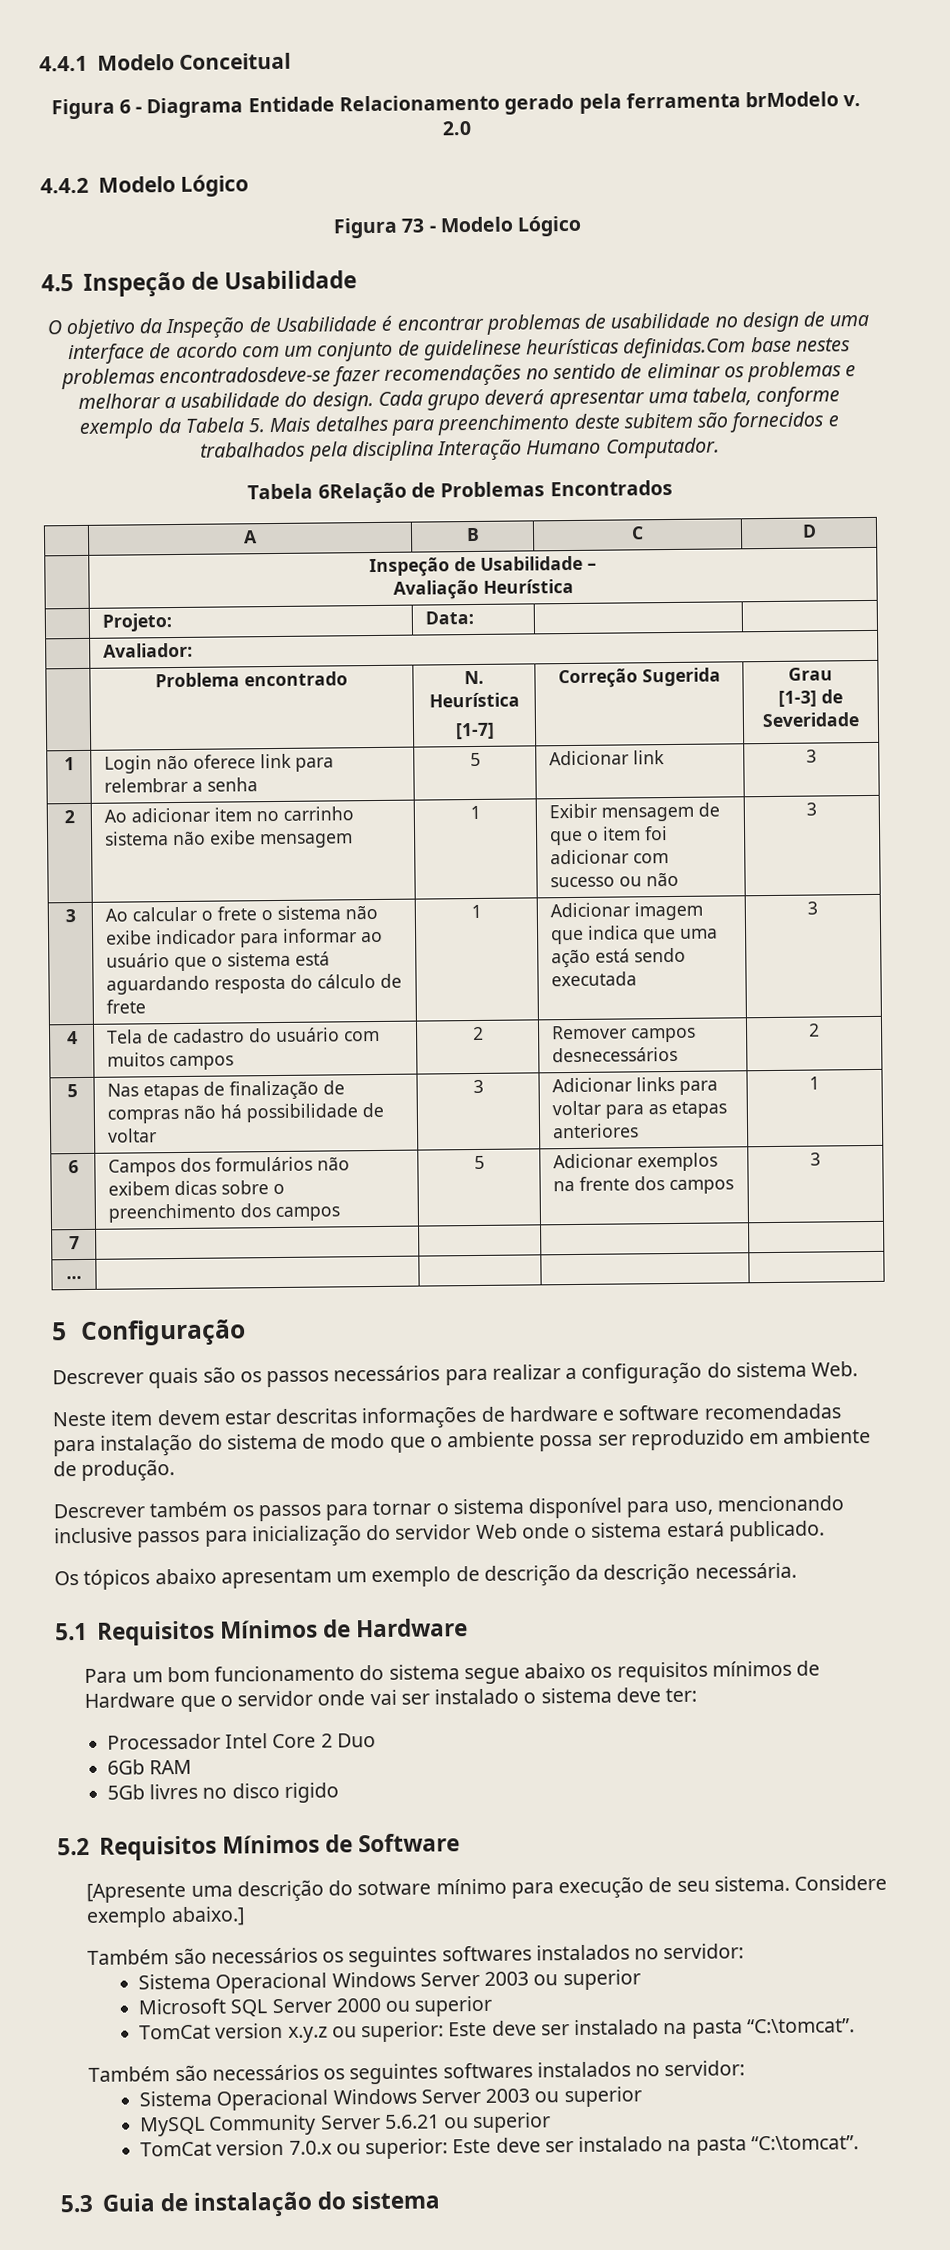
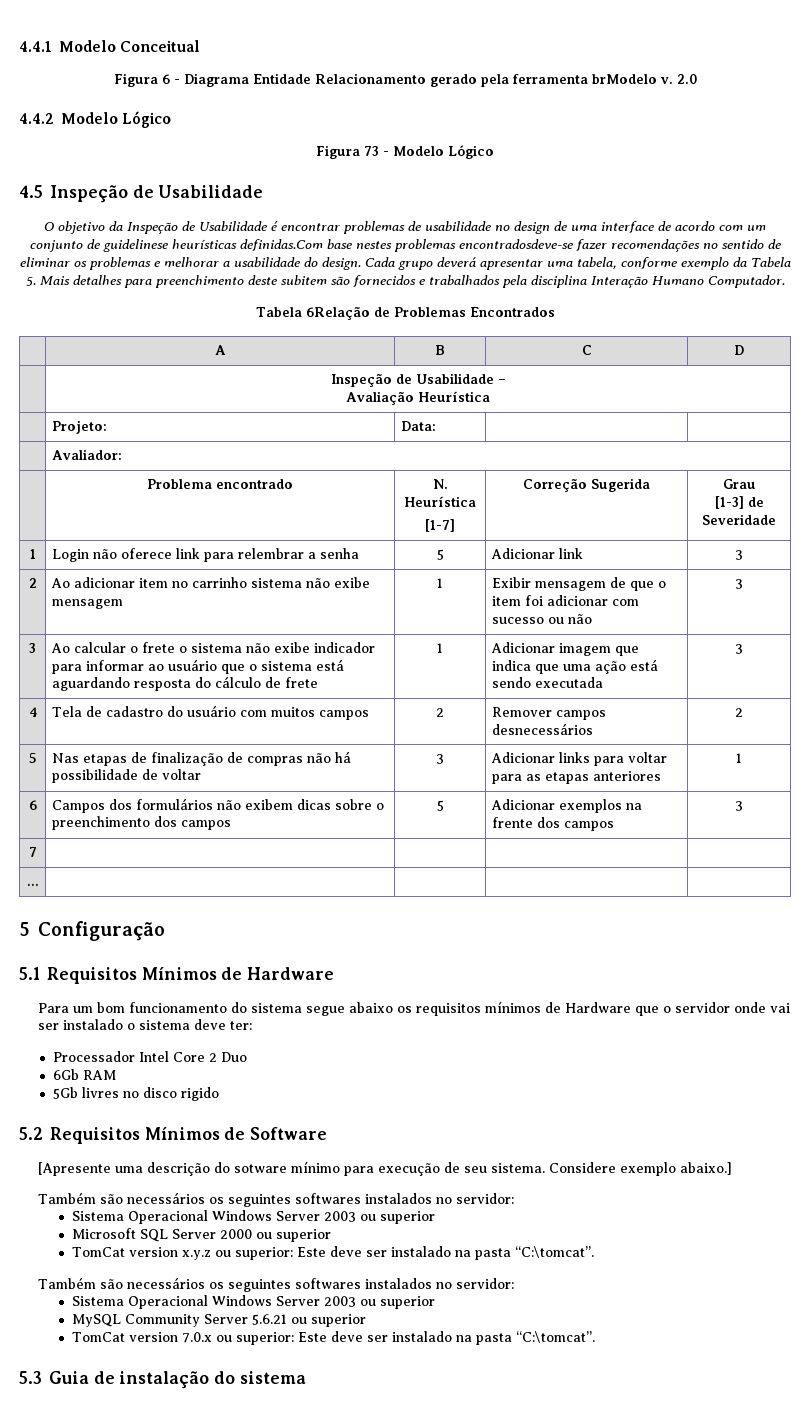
- Descrever quais são os passos necessários para realizar a configuração do sistema Web.
- Neste item devem estar descritas informações de hardware e software recomendadas para instalação do sistema de modo que o ambiente possa ser reproduzido em ambiente de produção.
- Descrever também os passos para tornar o sistema disponível para uso, mencionando inclusive passos para inicialização do servidor Web onde o sistema estará publicado.
- Os tópicos abaixo apresentam um exemplo de descrição da descrição necessária.

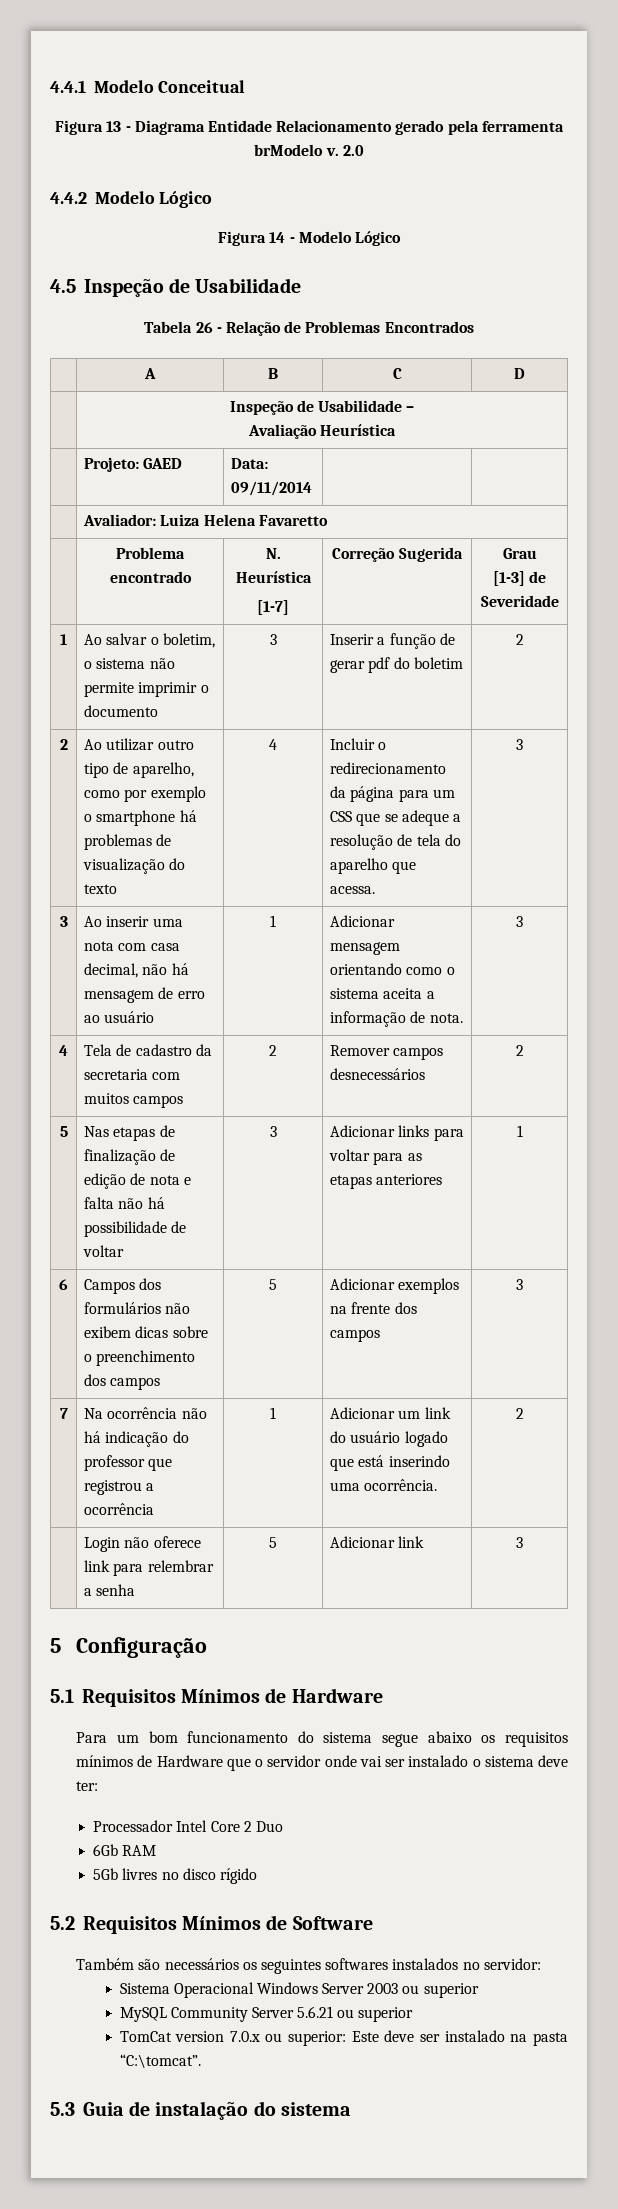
- Figura 6 - Diagrama Entidade Relacionamento gerado pela ferramenta brModelo v.
+ Figura 13 - Diagrama Entidade Relacionamento gerado pela ferramenta brModelo v.
- Figura 73 - Modelo Lógico
+ Figura 14 - Modelo Lógico
- O objetivo da Inspeção de Usabilidade é encontrar problemas de usabilidade no design de uma interface de acordo com um conjunto de guidelinese heurísticas definidas.Com base nestes problemas encontradosdeve-se fazer recomendações no sentido de eliminar os problemas e melhorar a usabilidade do design. Cada grupo deverá apresentar uma tabela, conforme exemplo da Tabela 5. Mais detalhes para preenchimento deste subitem são fornecidos e trabalhados pela disciplina Interação Humano Computador.
- Tabela 6Relação de Problemas Encontrados
+ Tabela 26 - Relação de Problemas Encontrados
- | Projeto: | Data: | |
+ | Projeto: GAED | Data: 09/11/2014 | |
- | Avaliador:
+ | Avaliador: Luiza Helena Favaretto
- 1 | Login não oferece link para relembrar a senha | 5 | Adicionar link | 3
- 2 | Ao adicionar item no carrinho sistema não exibe mensagem | 1 | Exibir mensagem de que o item foi adicionar com sucesso ou não | 3
- 3 | Ao calcular o frete o sistema não exibe indicador para informar ao usuário que o sistema está aguardando resposta do cálculo de frete | 1 | Adicionar imagem que indica que uma ação está sendo executada | 3
+ 1 | Ao salvar o boletim, o sistema não permite imprimir o documento | 3 | Inserir a função de gerar pdf do boletim | 2
+ 2 | Ao utilizar outro tipo de aparelho, como por exemplo o smartphone há problemas de visualização do texto | 4 | Incluir o redirecionamento da página para um CSS que se adeque a resolução de tela do aparelho que acessa. | 3
+ 3 | Ao inserir uma nota com casa decimal, não há mensagem de erro ao usuário | 1 | Adicionar mensagem orientando como o sistema aceita a informação de nota. | 3
- 4 | Tela de cadastro do usuário com muitos campos | 2 | Remover campos desnecessários | 2
+ 4 | Tela de cadastro da secretaria com muitos campos | 2 | Remover campos desnecessários | 2
- 5 | Nas etapas de finalização de compras não há possibilidade de voltar | 3 | Adicionar links para voltar para as etapas anteriores | 1
+ 5 | Nas etapas de finalização de edição de nota e falta não há possibilidade de voltar | 3 | Adicionar links para voltar para as etapas anteriores | 1
- 7 | | | |
- ... | | | |
+ 7 | Na ocorrência não há indicação do professor que registrou a ocorrência | 1 | Adicionar um link do usuário logado que está inserindo uma ocorrência. | 2
+ | Login não oferece link para relembrar a senha | 5 | Adicionar link | 3
- 5Gb livres no disco rigido
+ 5Gb livres no disco rígido
- [Apresente uma descrição do sotware mínimo para execução de seu sistema. Considere exemplo abaixo.]
- Também são necessários os seguintes softwares instalados no servidor:
- Sistema Operacional Windows Server 2003 ou superior
- Microsoft SQL Server 2000 ou superior
- TomCat version x.y.z ou superior: Este deve ser instalado na pasta “C:\tomcat”.

